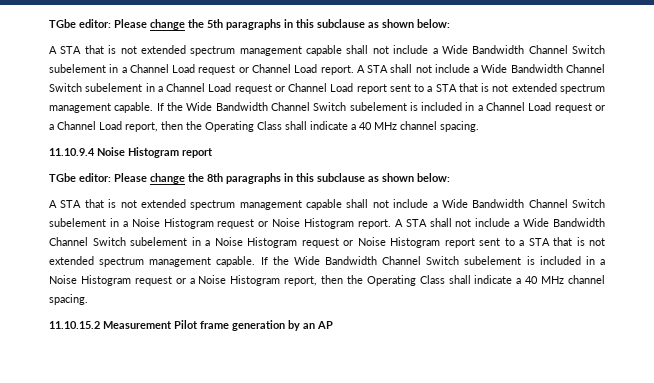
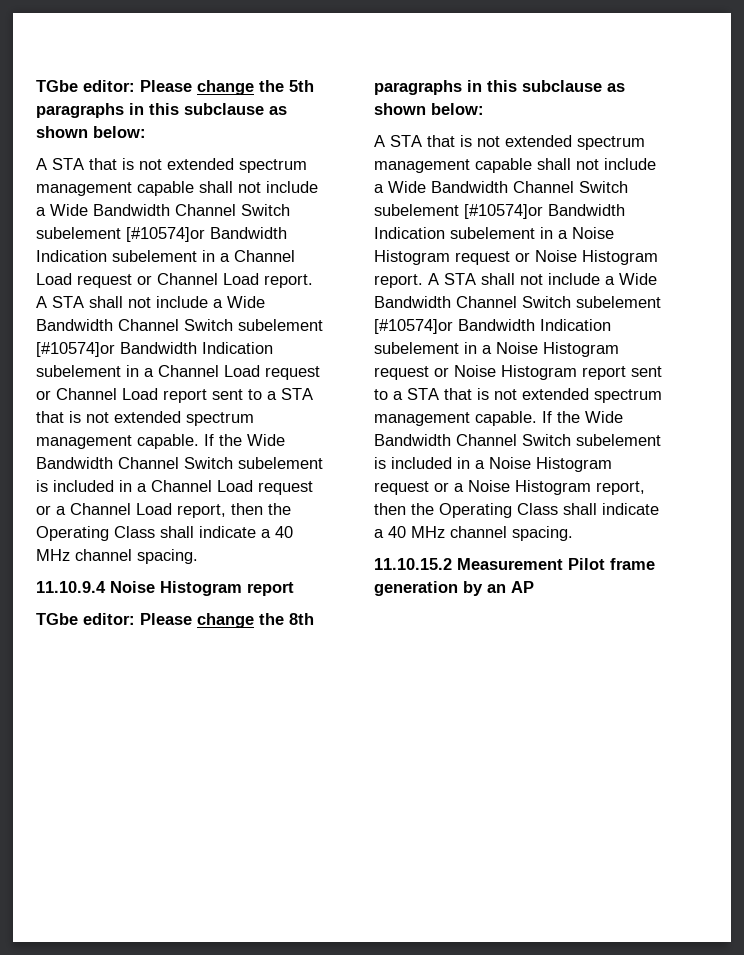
- A STA that is not extended spectrum management capable shall not include a Wide Bandwidth Channel Switch subelement in a Channel Load request or Channel Load report.
+ A STA that is not extended spectrum management capable shall not include a Wide Bandwidth Channel Switch subelement [#10574]or Bandwidth Indication subelement in a Channel Load request or Channel Load report.
- A STA shall not include a Wide Bandwidth Channel Switch subelement in a Channel Load request or Channel Load report sent to a STA that is not extended spectrum management capable.
+ A STA shall not include a Wide Bandwidth Channel Switch subelement [#10574]or Bandwidth Indication subelement in a Channel Load request or Channel Load report sent to a STA that is not extended spectrum management capable.
- A STA that is not extended spectrum management capable shall not include a Wide Bandwidth Channel Switch subelement in a Noise Histogram request or Noise Histogram report.
+ A STA that is not extended spectrum management capable shall not include a Wide Bandwidth Channel Switch subelement [#10574]or Bandwidth Indication subelement in a Noise Histogram request or Noise Histogram report.
- A STA shall not include a Wide Bandwidth Channel Switch subelement in a Noise Histogram request or Noise Histogram report sent to a STA that is not extended spectrum management capable.
+ A STA shall not include a Wide Bandwidth Channel Switch subelement [#10574]or Bandwidth Indication subelement in a Noise Histogram request or Noise Histogram report sent to a STA that is not extended spectrum management capable.

